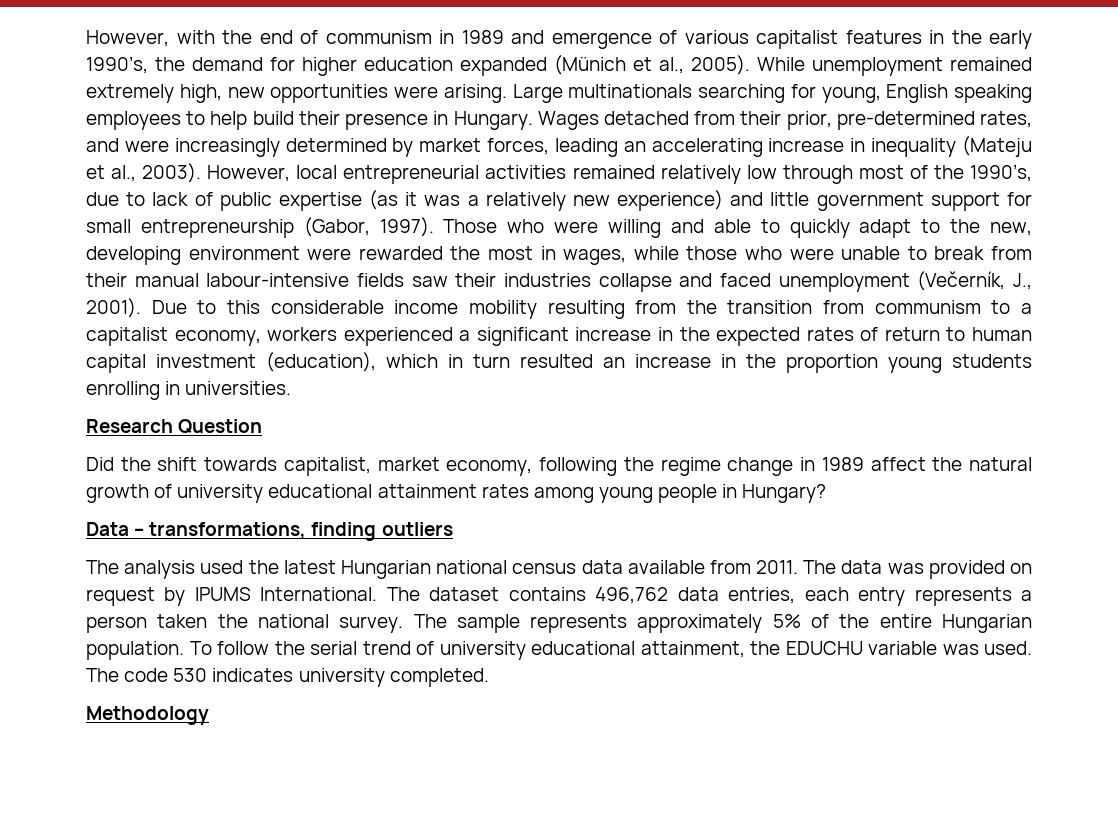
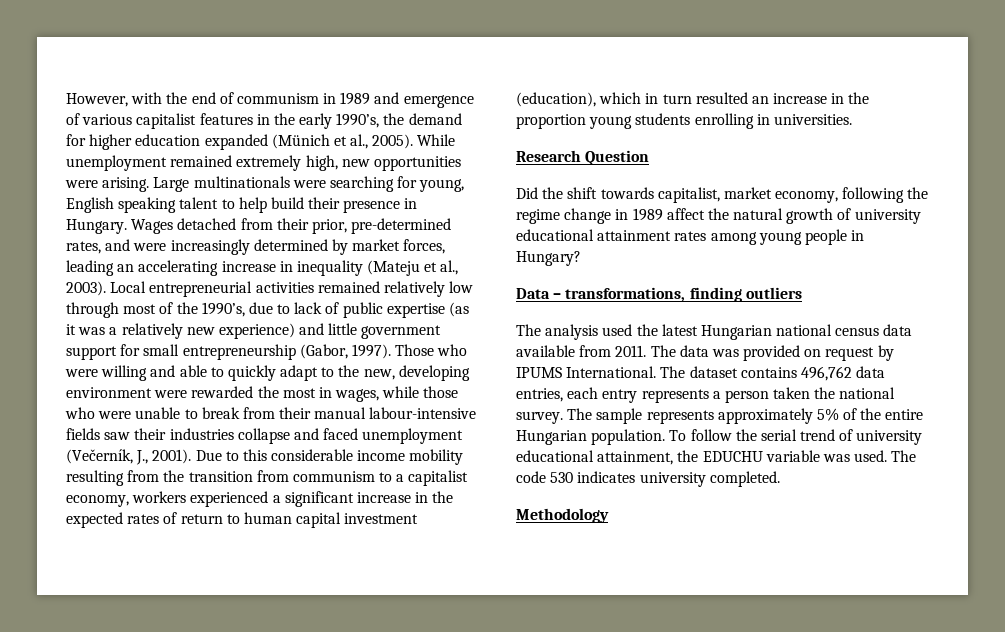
- Large multinationals searching for young, English speaking employees to help build their presence in Hungary.
+ Large multinationals were searching for young, English speaking talent to help build their presence in Hungary.
- However, local entrepreneurial activities remained relatively low through most of the 1990’s, due to lack of public expertise (as it was a relatively new experience) and little government support for small entrepreneurship (Gabor, 1997).
+ Local entrepreneurial activities remained relatively low through most of the 1990’s, due to lack of public expertise (as it was a relatively new experience) and little government support for small entrepreneurship (Gabor, 1997).

